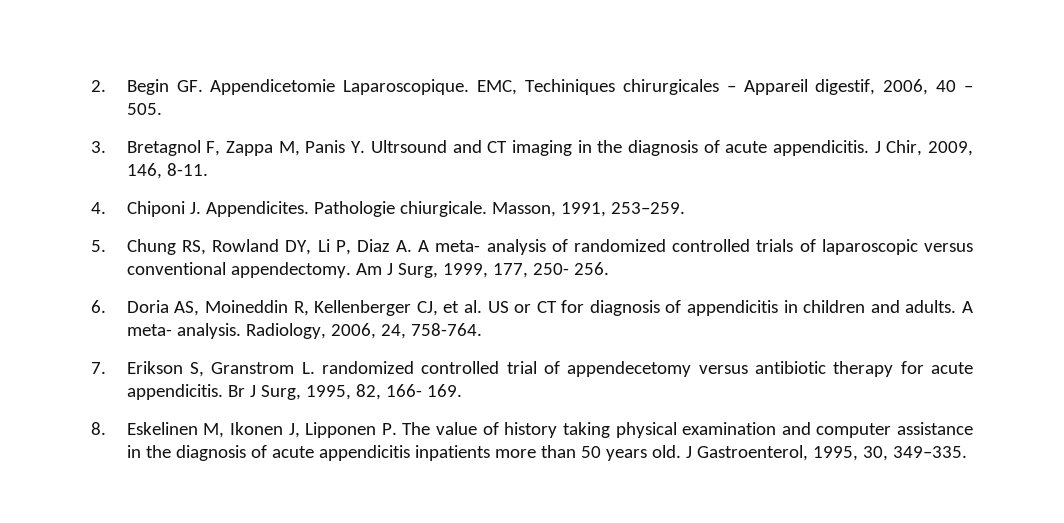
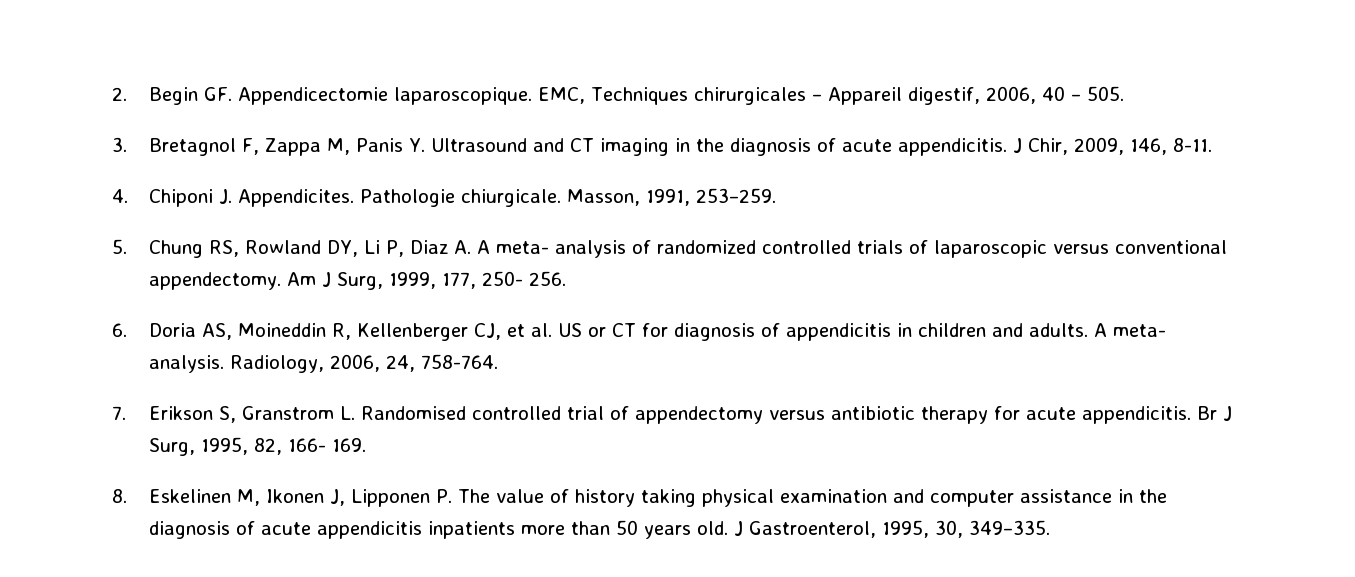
- 2. Begin GF. Appendicetomie Laparoscopique. EMC, Techiniques chirurgicales – Appareil digestif, 2006, 40 – 505.
+ 2. Begin GF. Appendicectomie laparoscopique. EMC, Techniques chirurgicales – Appareil digestif, 2006, 40 – 505.
- 3. Bretagnol F, Zappa M, Panis Y. Ultrsound and CT imaging in the diagnosis of acute appendicitis.
+ 3. Bretagnol F, Zappa M, Panis Y. Ultrasound and CT imaging in the diagnosis of acute appendicitis.
- 7. Erikson S, Granstrom L. randomized controlled trial of appendecetomy versus antibiotic therapy for acute appendicitis.
+ 7. Erikson S, Granstrom L. Randomised controlled trial of appendectomy versus antibiotic therapy for acute appendicitis.

